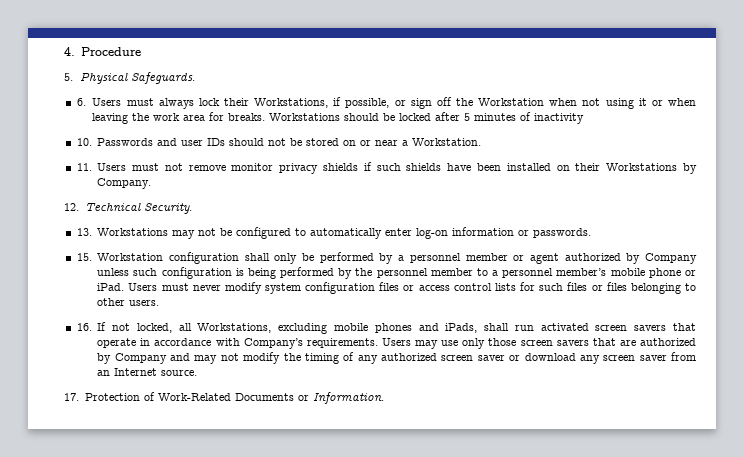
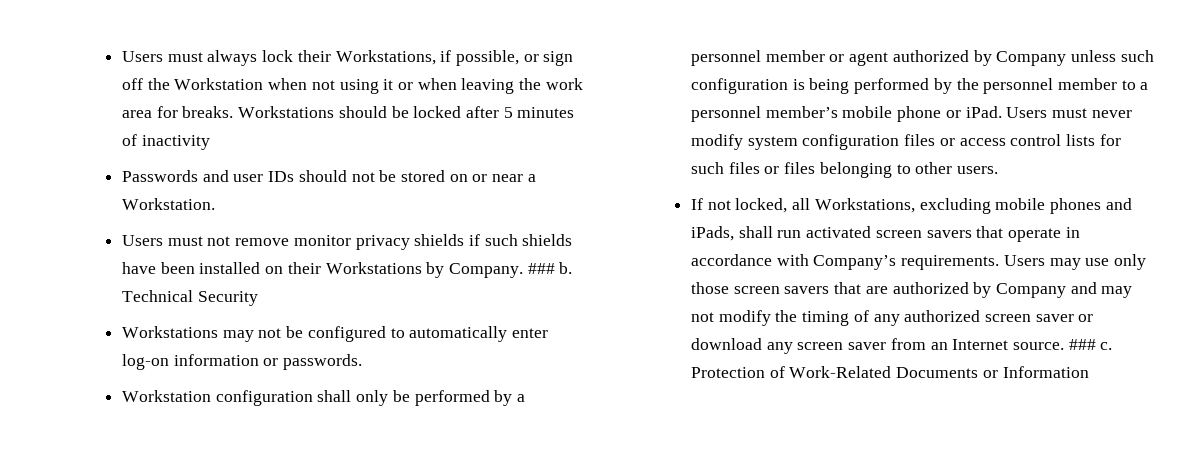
- 4. Procedure
- 5. Physical Safeguards.
- 6. Users must always lock their Workstations, if possible, or sign off the Workstation when not using it or when leaving the work area for breaks.
+ Users must always lock their Workstations, if possible, or sign off the Workstation when not using it or when leaving the work area for breaks.
- 10. Passwords and user IDs should not be stored on or near a Workstation.
+ Passwords and user IDs should not be stored on or near a Workstation.
- 11. Users must not remove monitor privacy shields if such shields have been installed on their Workstations by Company.
- 12. Technical Security.
- 13. Workstations may not be configured to automatically enter log-on information or passwords.
+ Users must not remove monitor privacy shields if such shields have been installed on their Workstations by Company. ### b. Technical Security
+ Workstations may not be configured to automatically enter log-on information or passwords.
- 15. Workstation configuration shall only be performed by a personnel member or agent authorized by Company unless such configuration is being performed by the personnel member to a personnel member’s mobile phone or iPad.
+ Workstation configuration shall only be performed by a personnel member or agent authorized by Company unless such configuration is being performed by the personnel member to a personnel member’s mobile phone or iPad.
- 16. If not locked, all Workstations, excluding mobile phones and iPads, shall run activated screen savers that operate in accordance with Company’s requirements.
+ If not locked, all Workstations, excluding mobile phones and iPads, shall run activated screen savers that operate in accordance with Company’s requirements.
- Users may use only those screen savers that are authorized by Company and may not modify the timing of any authorized screen saver or download any screen saver from an Internet source.
- 17. Protection of Work-Related Documents or Information.
+ Users may use only those screen savers that are authorized by Company and may not modify the timing of any authorized screen saver or download any screen saver from an Internet source. ### c. Protection of Work-Related Documents or Information

